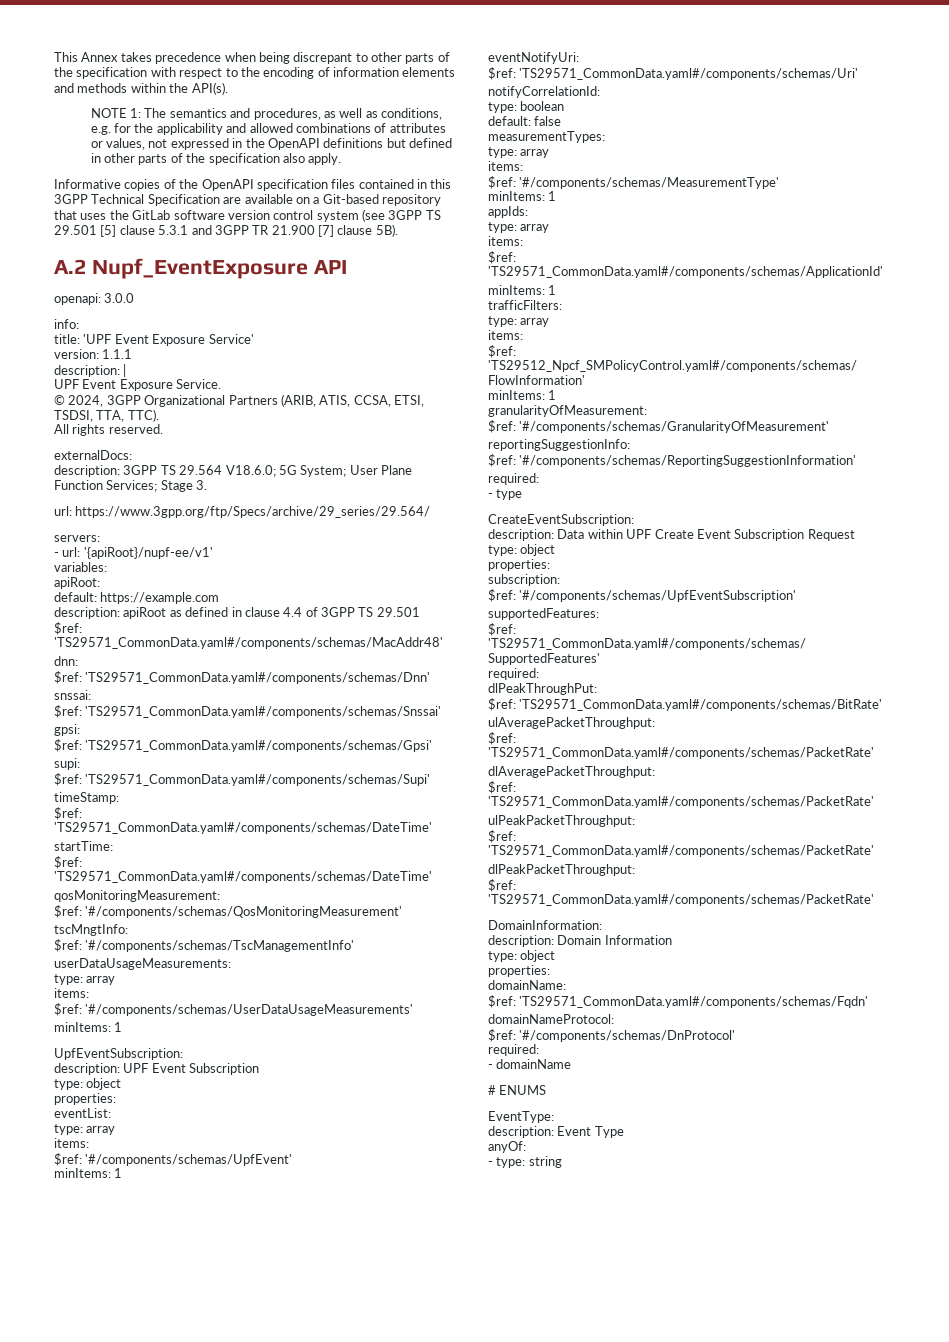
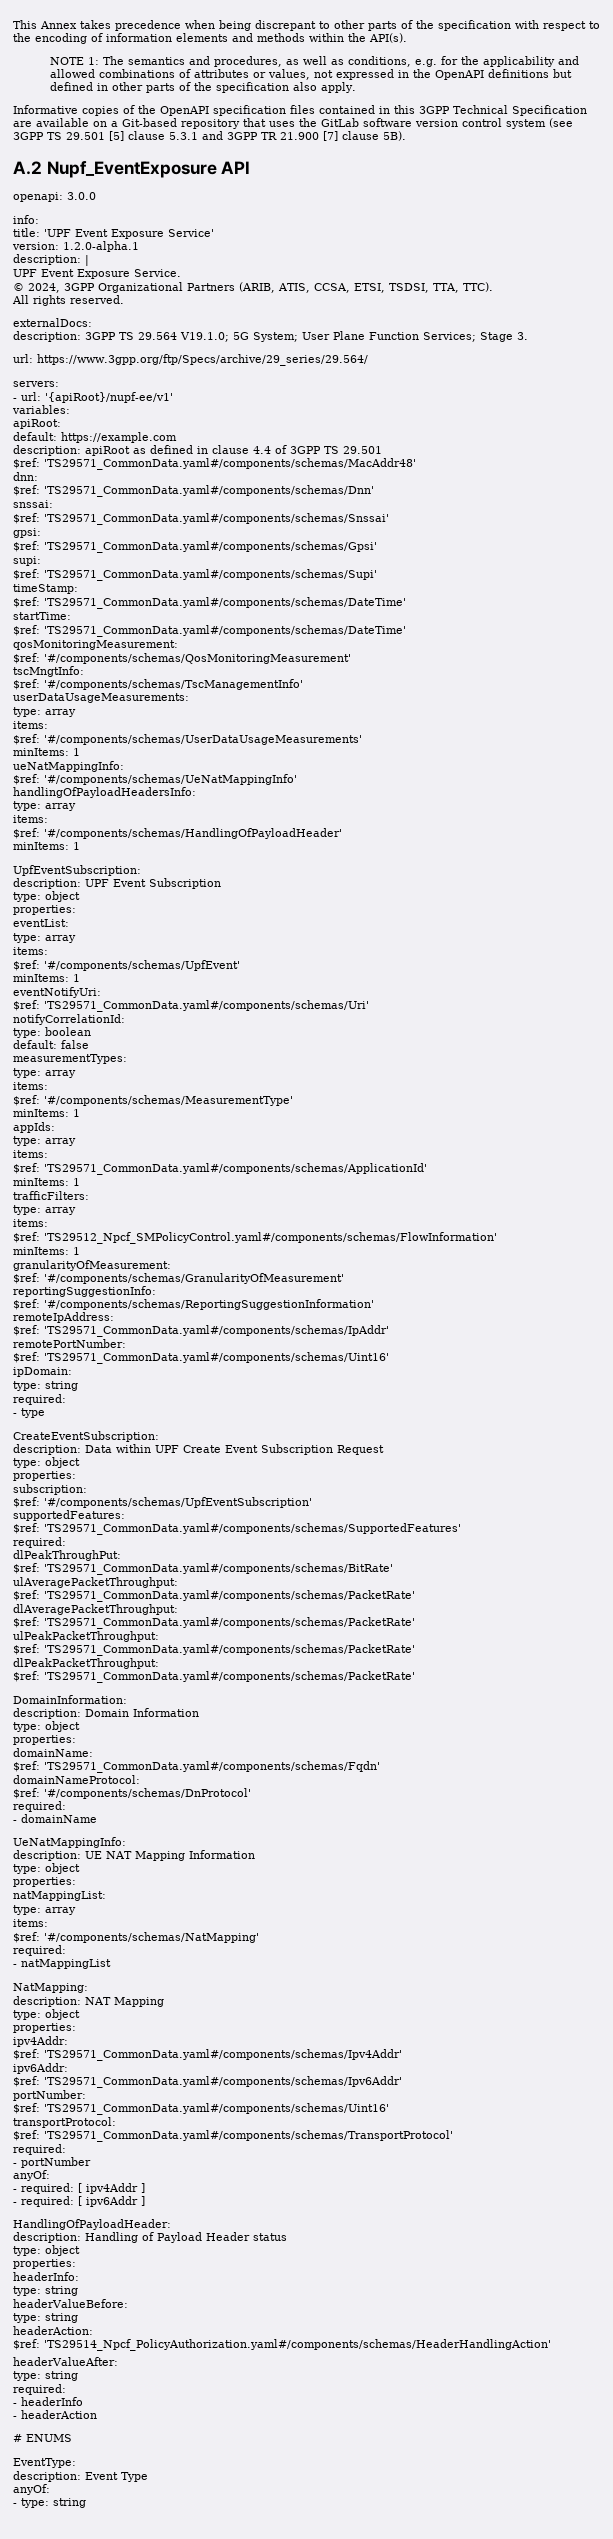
- version: 1.1.1
+ version: 1.2.0-alpha.1
- description: 3GPP TS 29.564 V18.6.0; 5G System; User Plane Function Services; Stage 3.
+ description: 3GPP TS 29.564 V19.1.0; 5G System; User Plane Function Services; Stage 3.
+ ueNatMappingInfo:
+ $ref: '#/components/schemas/UeNatMappingInfo'
+ handlingOfPayloadHeadersInfo:
+ type: array
+ items:
+ $ref: '#/components/schemas/HandlingOfPayloadHeader'
+ minItems: 1
+ remoteIpAddress:
+ $ref: 'TS29571_CommonData.yaml#/components/schemas/IpAddr'
+ remotePortNumber:
+ $ref: 'TS29571_CommonData.yaml#/components/schemas/Uint16'
+ ipDomain:
+ type: string
+ UeNatMappingInfo:
+ description: UE NAT Mapping Information
+ type: object
+ properties:
+ natMappingList:
+ type: array
+ items:
+ $ref: '#/components/schemas/NatMapping'
+ required:
+ - natMappingList
+ NatMapping:
+ description: NAT Mapping
+ type: object
+ properties:
+ ipv4Addr:
+ $ref: 'TS29571_CommonData.yaml#/components/schemas/Ipv4Addr'
+ ipv6Addr:
+ $ref: 'TS29571_CommonData.yaml#/components/schemas/Ipv6Addr'
+ portNumber:
+ $ref: 'TS29571_CommonData.yaml#/components/schemas/Uint16'
+ transportProtocol:
+ $ref: 'TS29571_CommonData.yaml#/components/schemas/TransportProtocol'
+ required:
+ - portNumber
+ anyOf:
+ - required: [ ipv4Addr ]
+ - required: [ ipv6Addr ]
+ HandlingOfPayloadHeader:
+ description: Handling of Payload Header status
+ type: object
+ properties:
+ headerInfo:
+ type: string
+ headerValueBefore:
+ type: string
+ headerAction:
+ $ref: 'TS29514_Npcf_PolicyAuthorization.yaml#/components/schemas/HeaderHandlingAction'
+ headerValueAfter:
+ type: string
+ required:
+ - headerInfo
+ - headerAction

